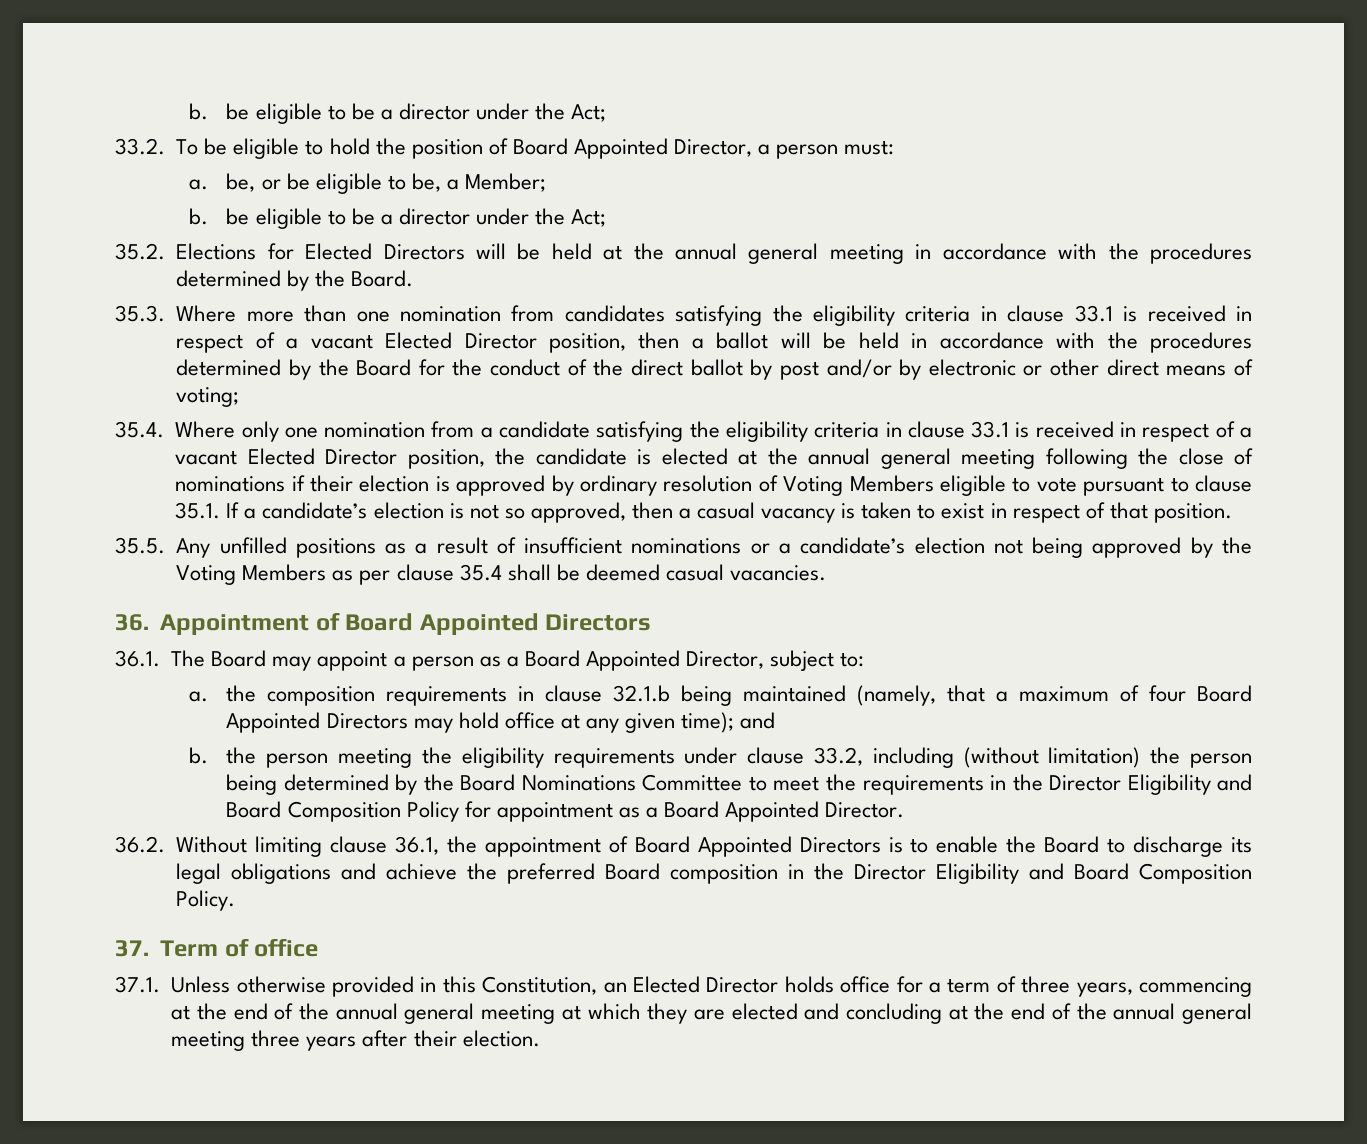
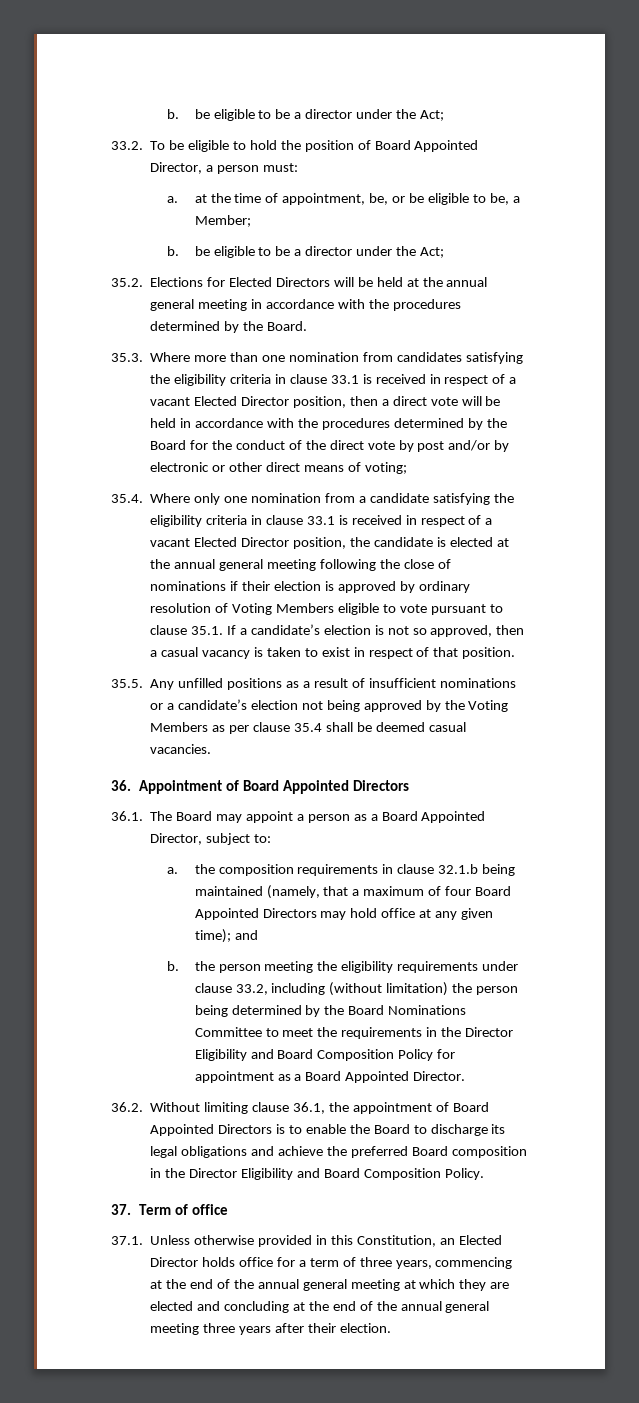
- a. be, or be eligible to be, a Member;
+ a. at the time of appointment, be, or be eligible to be, a Member;
- 35.3. Where more than one nomination from candidates satisfying the eligibility criteria in clause 33.1 is received in respect of a vacant Elected Director position, then a ballot will be held in accordance with the procedures determined by the Board for the conduct of the direct ballot by post and/or by electronic or other direct means of voting;
+ 35.3. Where more than one nomination from candidates satisfying the eligibility criteria in clause 33.1 is received in respect of a vacant Elected Director position, then a direct vote will be held in accordance with the procedures determined by the Board for the conduct of the direct vote by post and/or by electronic or other direct means of voting;

